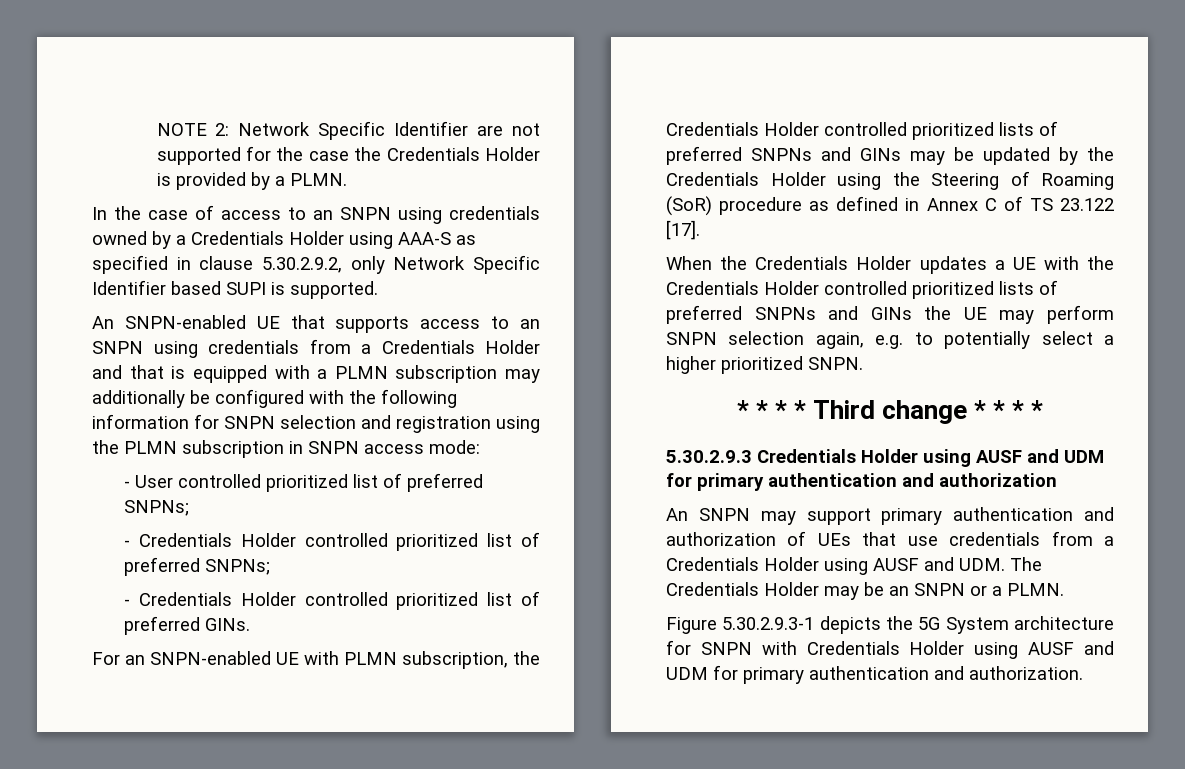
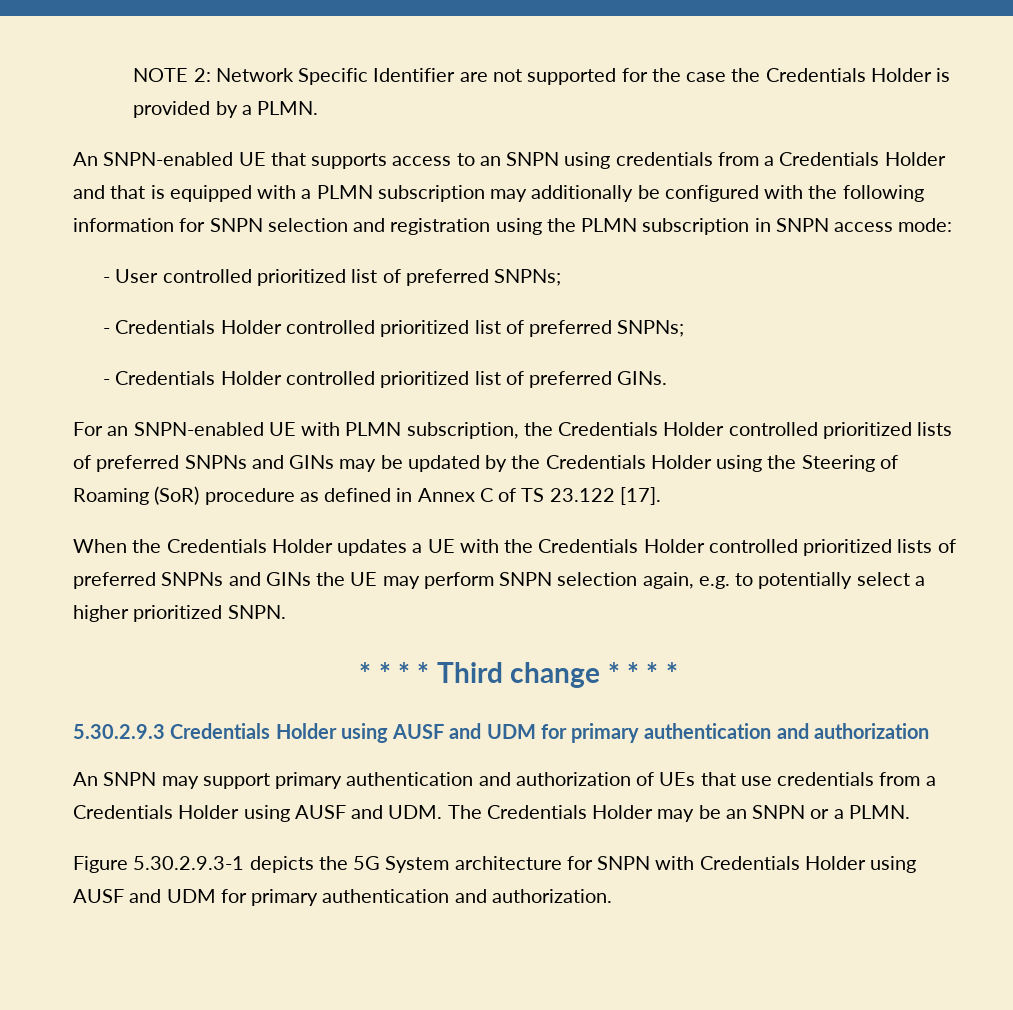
- In the case of access to an SNPN using credentials owned by a Credentials Holder using AAA-S as specified in clause 5.30.2.9.2, only Network Specific Identifier based SUPI is supported.

